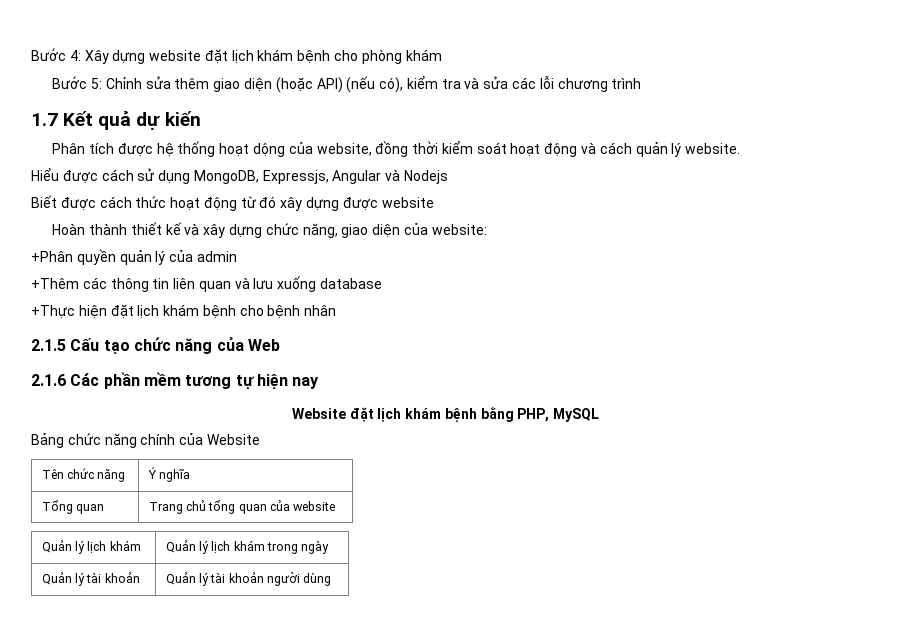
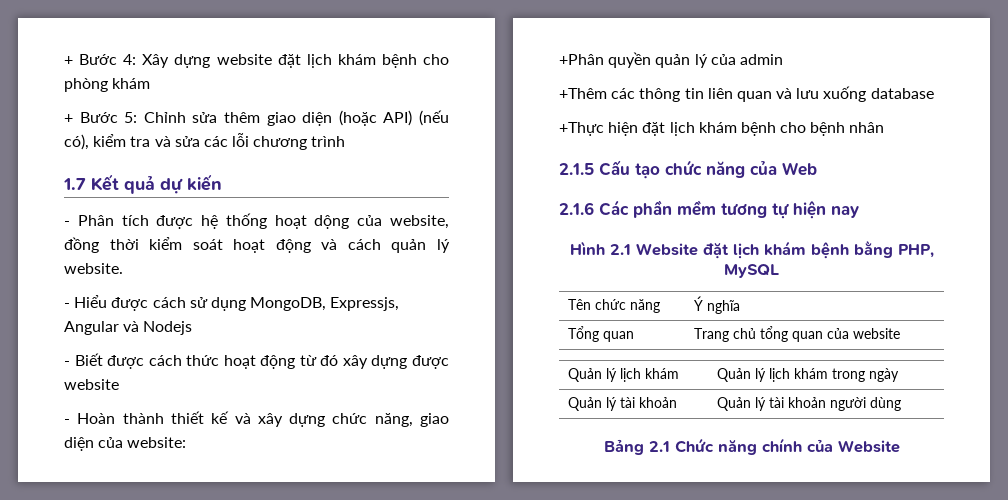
- Bước 4: Xây dựng website đặt lịch khám bệnh cho phòng khám
+ + Bước 4: Xây dựng website đặt lịch khám bệnh cho phòng khám
- Bước 5: Chỉnh sửa thêm giao diện (hoặc API) (nếu có), kiểm tra và sửa các lỗi chương trình
+ + Bước 5: Chỉnh sửa thêm giao diện (hoặc API) (nếu có), kiểm tra và sửa các lỗi chương trình
- Phân tích được hệ thống hoạt dộng của website, đồng thời kiểm soát hoạt động và cách quản lý website.
+ - Phân tích được hệ thống hoạt dộng của website, đồng thời kiểm soát hoạt động và cách quản lý website.
- Hiểu được cách sử dụng MongoDB, Expressjs, Angular và Nodejs
+ - Hiểu được cách sử dụng MongoDB, Expressjs, Angular và Nodejs
- Biết được cách thức hoạt động từ đó xây dựng được website
+ - Biết được cách thức hoạt động từ đó xây dựng được website
- Hoàn thành thiết kế và xây dựng chức năng, giao diện của website:
+ - Hoàn thành thiết kế và xây dựng chức năng, giao diện của website:
- Website đặt lịch khám bệnh bằng PHP, MySQL
+ Hình 2.1 Website đặt lịch khám bệnh bằng PHP, MySQL
- Bảng chức năng chính của Website
+ Bảng 2.1 Chức năng chính của Website

